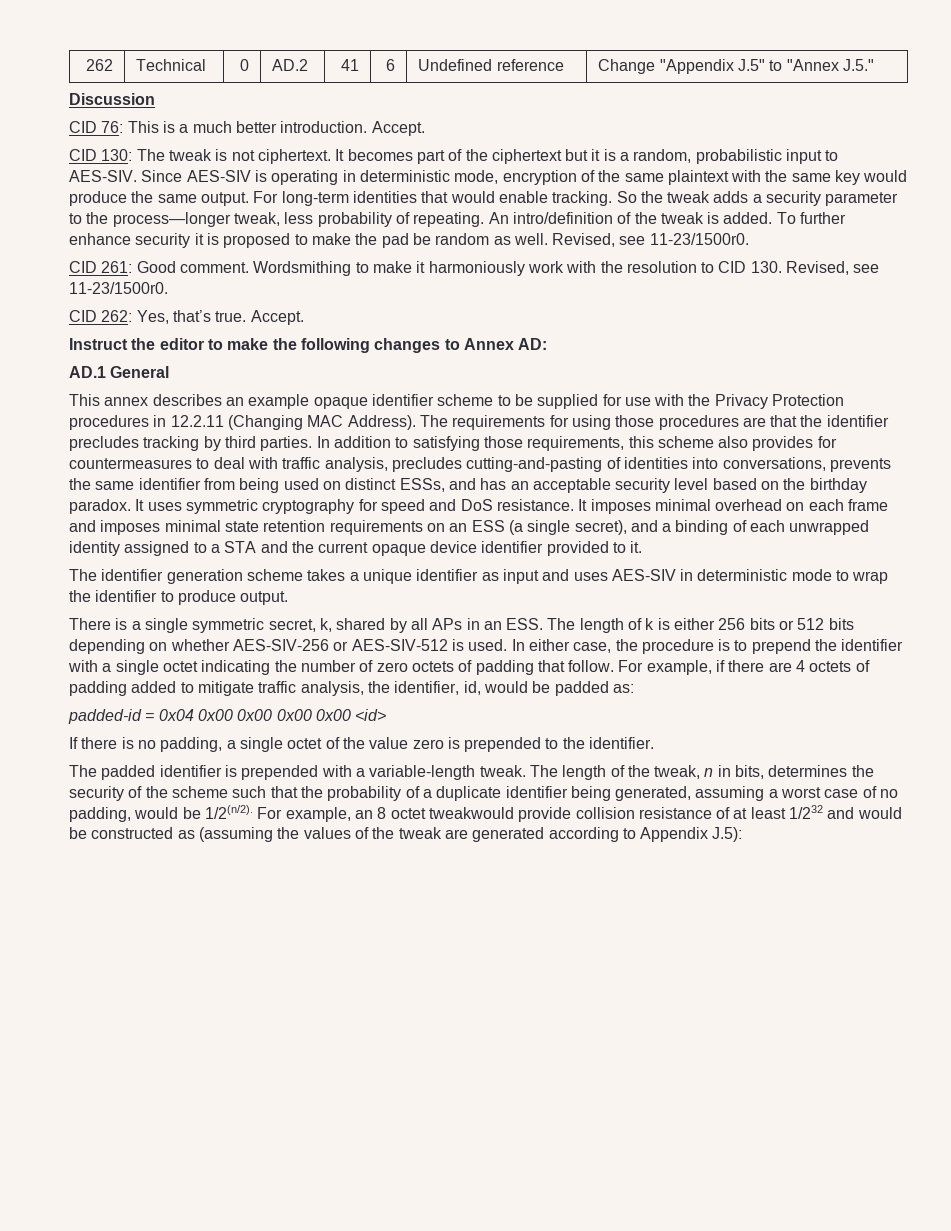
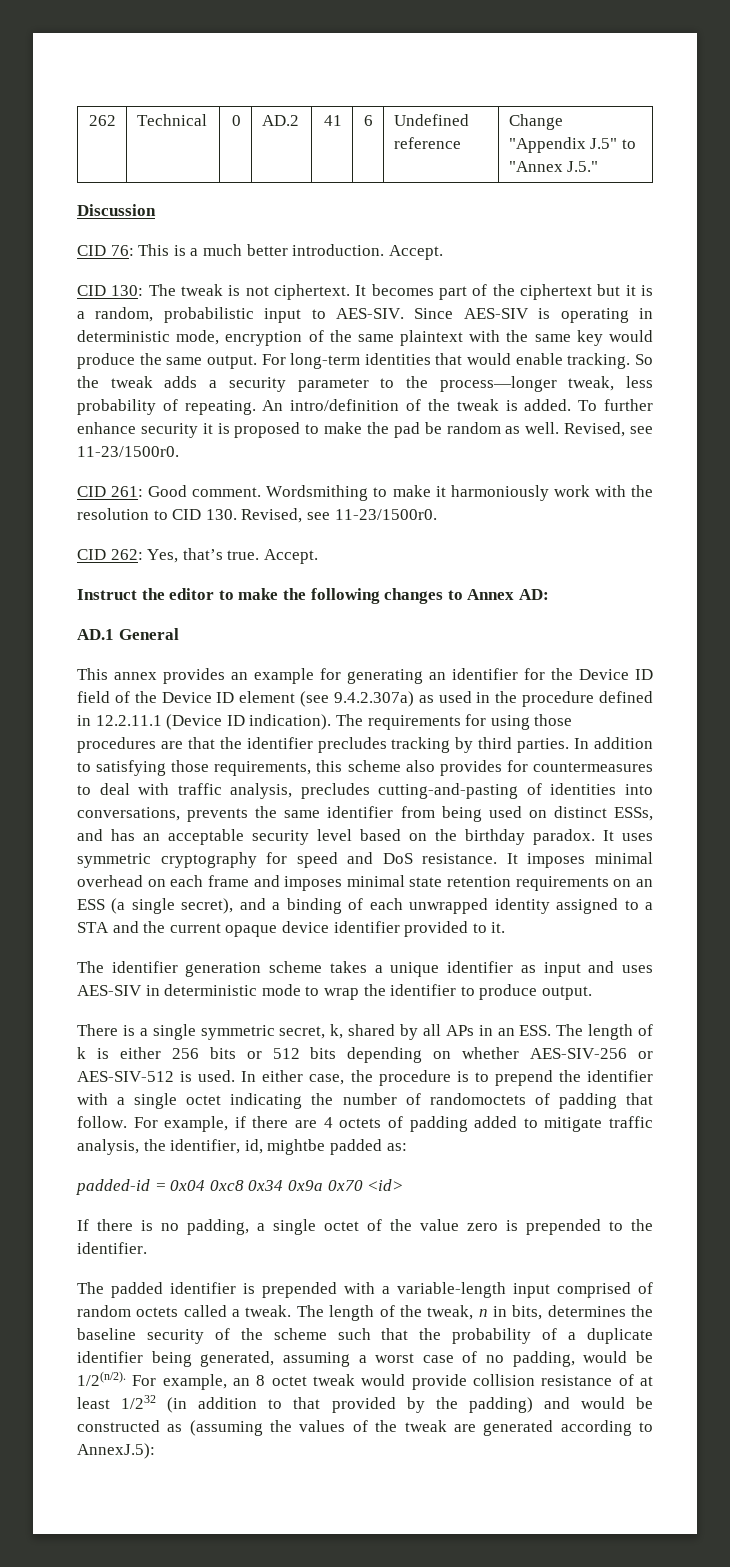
- This annex describes an example opaque identifier scheme to be supplied for use with the Privacy Protection procedures in 12.2.11 (Changing MAC Address).
+ This annex provides an example for generating an identifier for the Device ID field of the Device ID element (see 9.4.2.307a) as used in the procedure defined in 12.2.11.1 (Device ID indication).
- In either case, the procedure is to prepend the identifier with a single octet indicating the number of zero octets of padding that follow.
+ In either case, the procedure is to prepend the identifier with a single octet indicating the number of randomoctets of padding that follow.
- For example, if there are 4 octets of padding added to mitigate traffic analysis, the identifier, id, would be padded as:
+ For example, if there are 4 octets of padding added to mitigate traffic analysis, the identifier, id, mightbe padded as:
- padded-id = 0x04 0x00 0x00 0x00 0x00 <id>
+ padded-id = 0x04 0xc8 0x34 0x9a 0x70 <id>
- The padded identifier is prepended with a variable-length tweak.
+ The padded identifier is prepended with a variable-length input comprised of random octets called a tweak.
- The length of the tweak, n in bits, determines the security of the scheme such that the probability of a duplicate identifier being generated, assuming a worst case of no padding, would be 1/2(n/2).
+ The length of the tweak, n in bits, determines the baseline security of the scheme such that the probability of a duplicate identifier being generated, assuming a worst case of no padding, would be 1/2(n/2).
- For example, an 8 octet tweakwould provide collision resistance of at least 1/232 and would be constructed as (assuming the values of the tweak are generated according to Appendix J.5):
+ For example, an 8 octet tweak would provide collision resistance of at least 1/232 (in addition to that provided by the padding) and would be constructed as (assuming the values of the tweak are generated according to AnnexJ.5):

